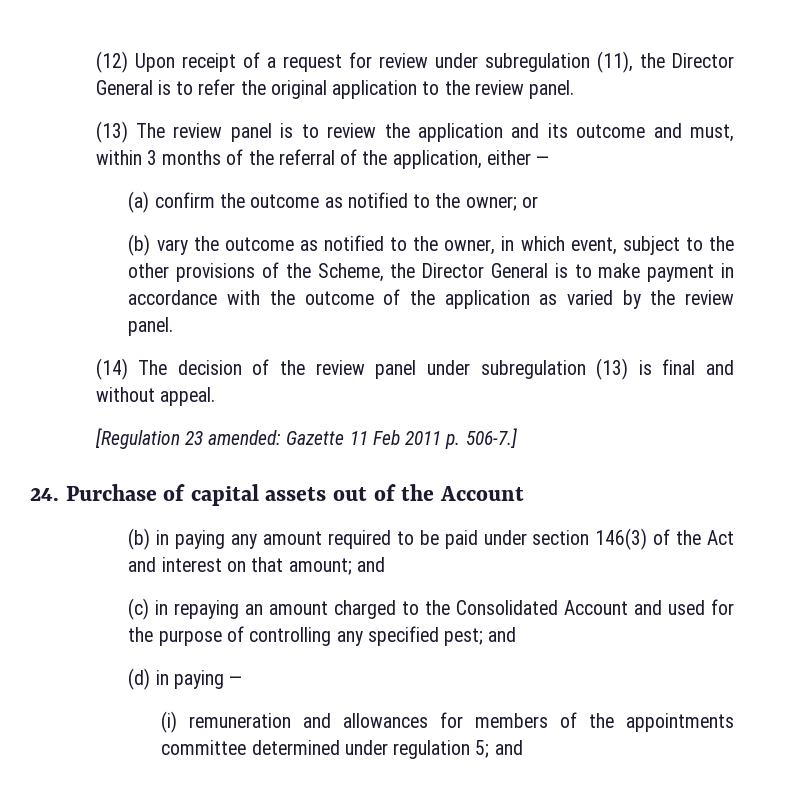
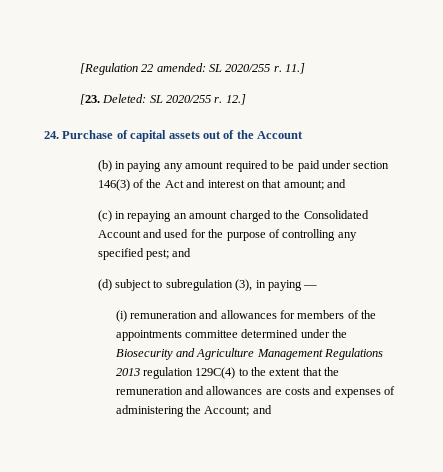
- (12) Upon receipt of a request for review under subregulation (11), the Director General is to refer the original application to the review panel.
- (13) The review panel is to review the application and its outcome and must, within 3 months of the referral of the application, either —
- (a) confirm the outcome as notified to the owner; or
- (b) vary the outcome as notified to the owner, in which event, subject to the other provisions of the Scheme, the Director General is to make payment in accordance with the outcome of the application as varied by the review panel.
- (14) The decision of the review panel under subregulation (13) is final and without appeal.
- [Regulation 23 amended: Gazette 11 Feb 2011 p. 506-7.]
+ [Regulation 22 amended: SL 2020/255 r. 11.]
+ [23. Deleted: SL 2020/255 r. 12.]
- (d) in paying —
+ (d) subject to subregulation (3), in paying —
- (i) remuneration and allowances for members of the appointments committee determined under regulation 5; and
+ (i) remuneration and allowances for members of the appointments committee determined under the Biosecurity and Agriculture Management Regulations 2013 regulation 129C(4) to the extent that the remuneration and allowances are costs and expenses of administering the Account; and

